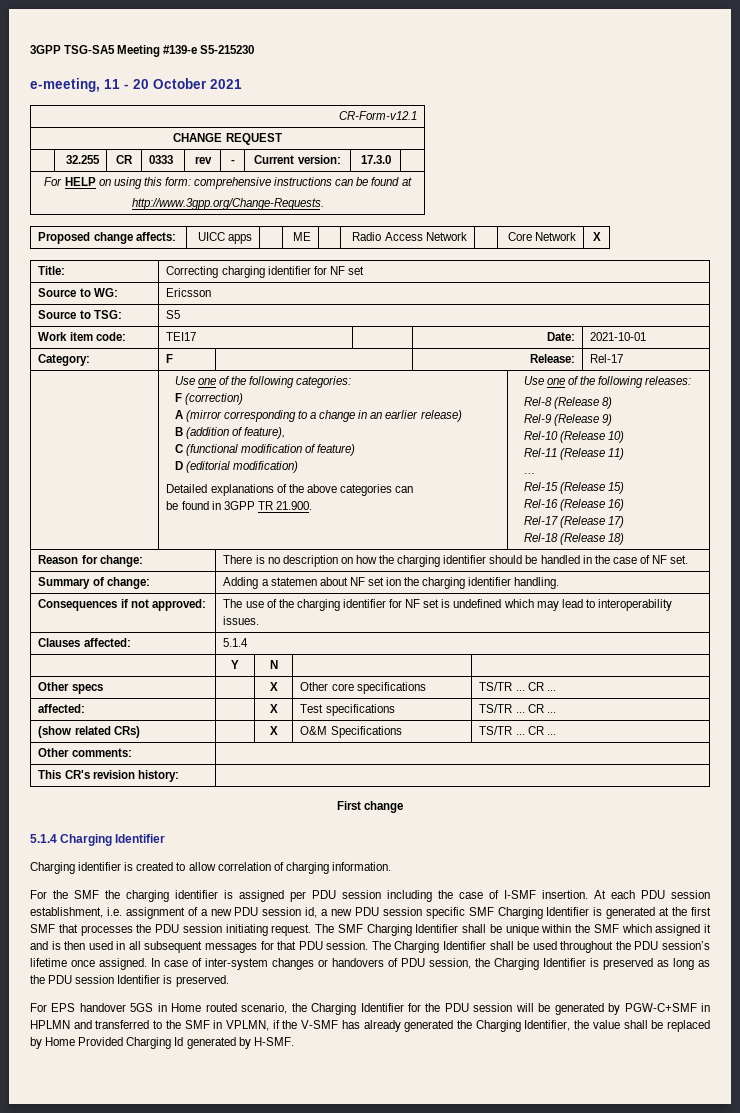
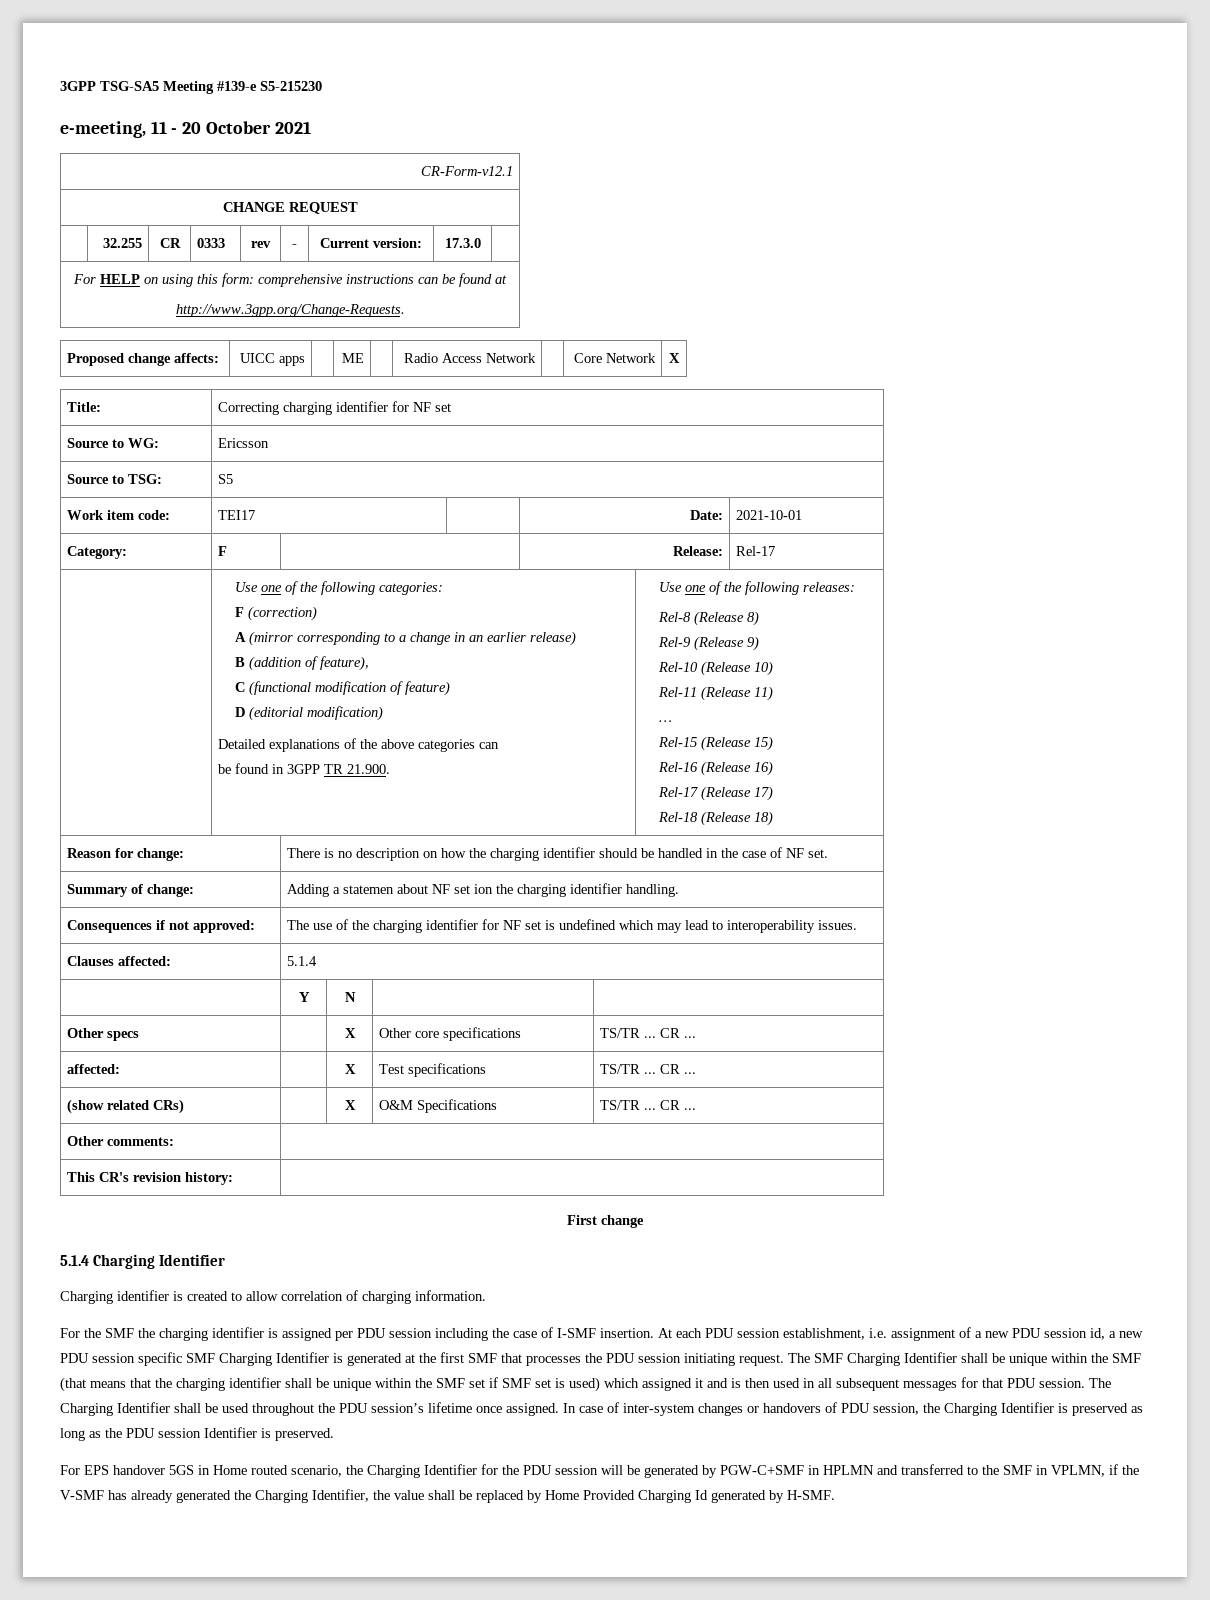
- The SMF Charging Identifier shall be unique within the SMF which assigned it and is then used in all subsequent messages for that PDU session.
+ The SMF Charging Identifier shall be unique within the SMF (that means that the charging identifier shall be unique within the SMF set if SMF set is used) which assigned it and is then used in all subsequent messages for that PDU session.

